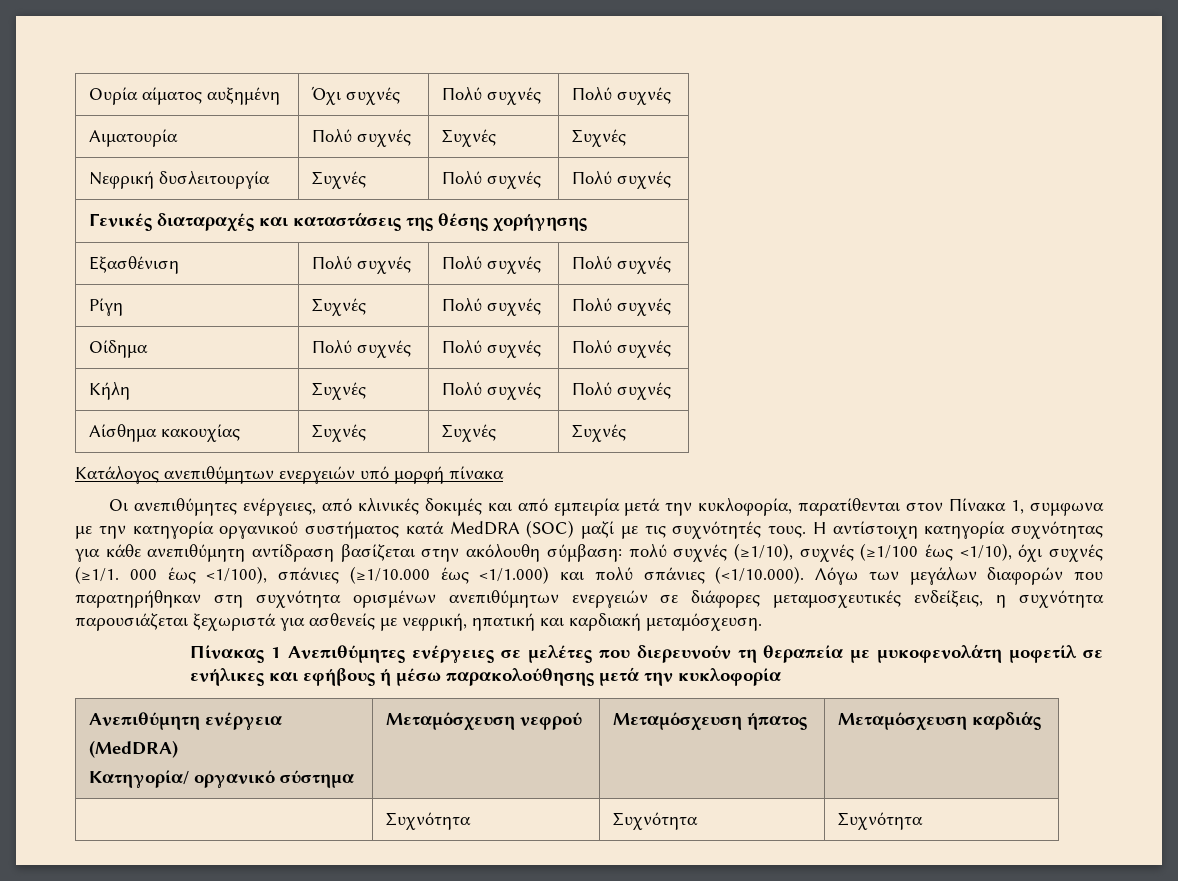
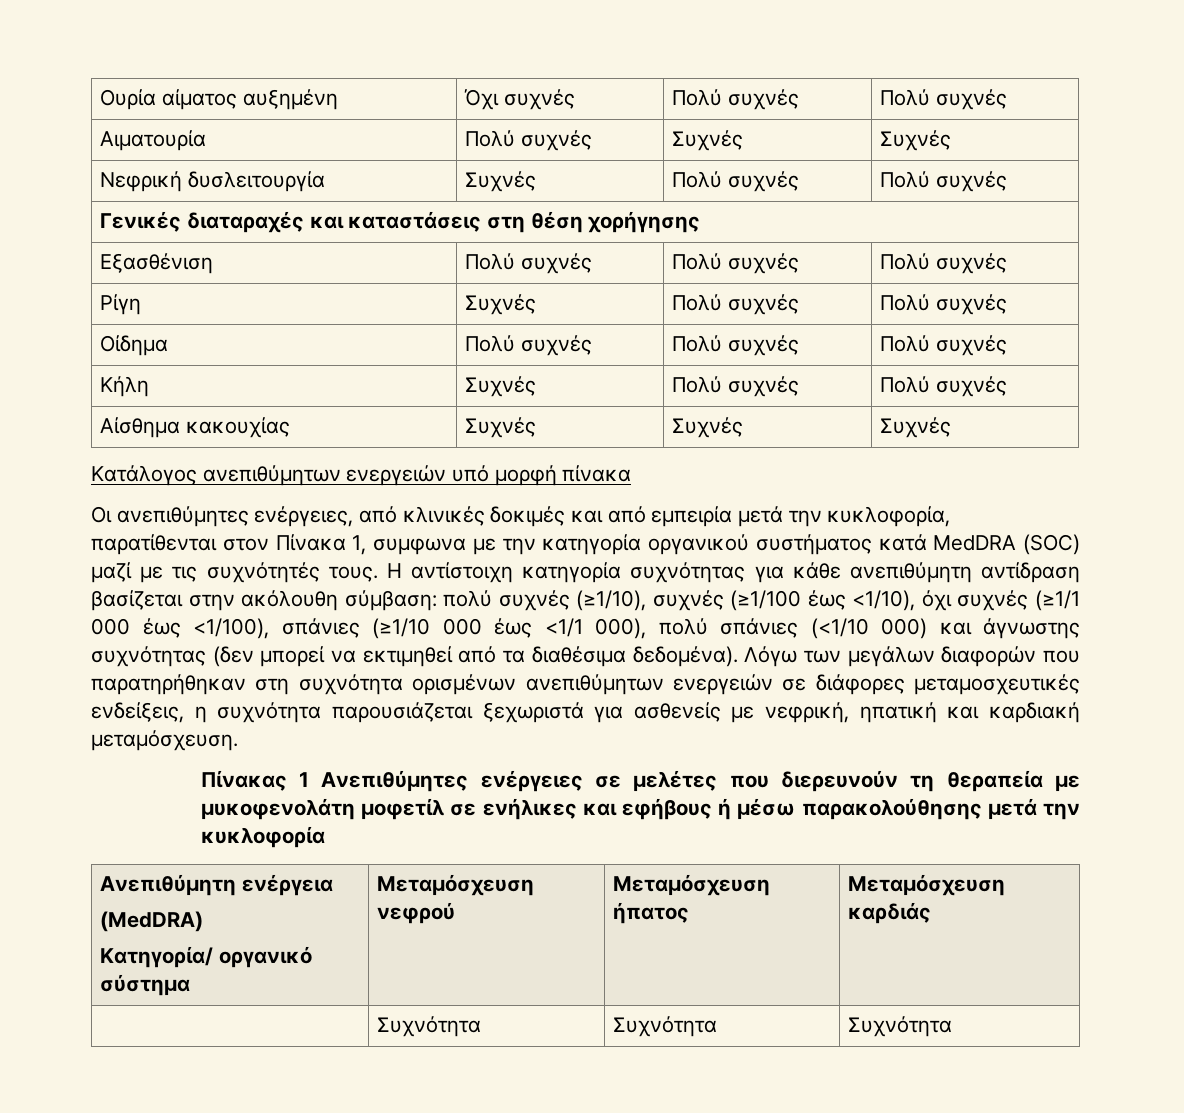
- Γενικές διαταραχές και καταστάσεις της θέσης χορήγησης
+ Γενικές διαταραχές και καταστάσεις στη θέση χορήγησης
- Η αντίστοιχη κατηγορία συχνότητας για κάθε ανεπιθύμητη αντίδραση βασίζεται στην ακόλουθη σύμβαση: πολύ συχνές (≥1/10), συχνές (≥1/100 έως <1/10), όχι συχνές (≥1/1. 000 έως <1/100), σπάνιες (≥1/10.000 έως <1/1.000) και πολύ σπάνιες (<1/10.000). Λόγω των μεγάλων διαφορών που παρατηρήθηκαν στη συχνότητα ορισμένων ανεπιθύμητων ενεργειών σε διάφορες μεταμοσχευτικές ενδείξεις, η συχνότητα παρουσιάζεται ξεχωριστά για ασθενείς με νεφρική, ηπατική και καρδιακή μεταμόσχευση.
+ Η αντίστοιχη κατηγορία συχνότητας για κάθε ανεπιθύμητη αντίδραση βασίζεται στην ακόλουθη σύμβαση: πολύ συχνές (≥1/10), συχνές (≥1/100 έως <1/10), όχι συχνές (≥1/1 000 έως <1/100), σπάνιες (≥1/10 000 έως <1/1 000), πολύ σπάνιες (<1/10 000) και άγνωστης συχνότητας (δεν μπορεί να εκτιμηθεί από τα διαθέσιμα δεδομένα). Λόγω των μεγάλων διαφορών που παρατηρήθηκαν στη συχνότητα ορισμένων ανεπιθύμητων ενεργειών σε διάφορες μεταμοσχευτικές ενδείξεις, η συχνότητα παρουσιάζεται ξεχωριστά για ασθενείς με νεφρική, ηπατική και καρδιακή μεταμόσχευση.

